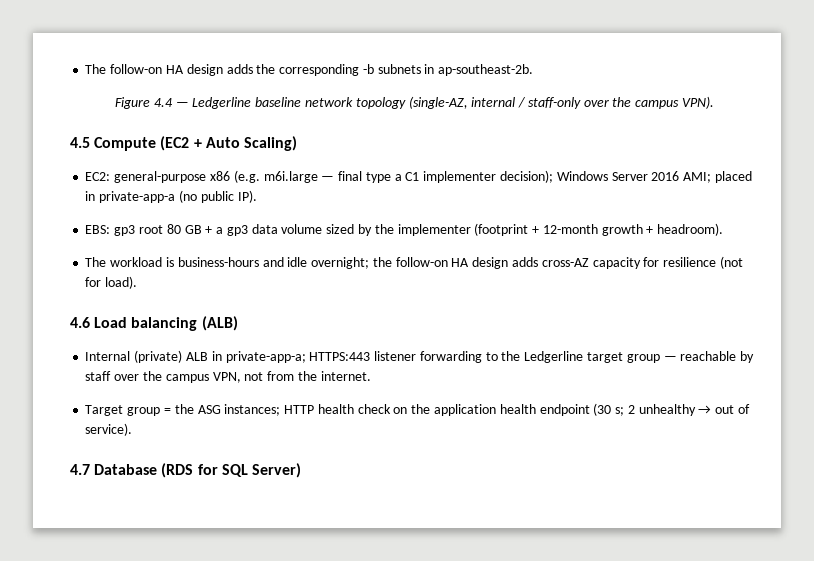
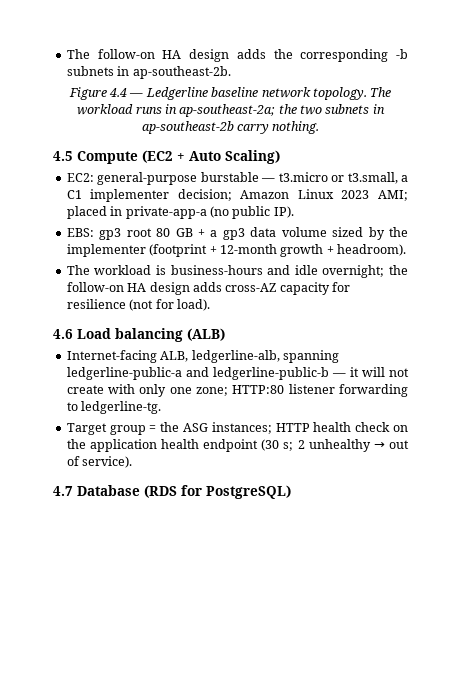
- Figure 4.4 — Ledgerline baseline network topology (single-AZ, internal / staff-only over the campus VPN).
+ Figure 4.4 — Ledgerline baseline network topology. The workload runs in ap-southeast-2a; the two subnets in ap-southeast-2b carry nothing.
- EC2: general-purpose x86 (e.g. m6i.large — final type a C1 implementer decision); Windows Server 2016 AMI; placed in private-app-a (no public IP).
+ EC2: general-purpose burstable — t3.micro or t3.small, a C1 implementer decision; Amazon Linux 2023 AMI; placed in private-app-a (no public IP).
- Internal (private) ALB in private-app-a; HTTPS:443 listener forwarding to the Ledgerline target group — reachable by staff over the campus VPN, not from the internet.
+ Internet-facing ALB, ledgerline-alb, spanning ledgerline-public-a and ledgerline-public-b — it will not create with only one zone; HTTP:80 listener forwarding to ledgerline-tg.
- 4.7 Database (RDS for SQL Server)
+ 4.7 Database (RDS for PostgreSQL)

